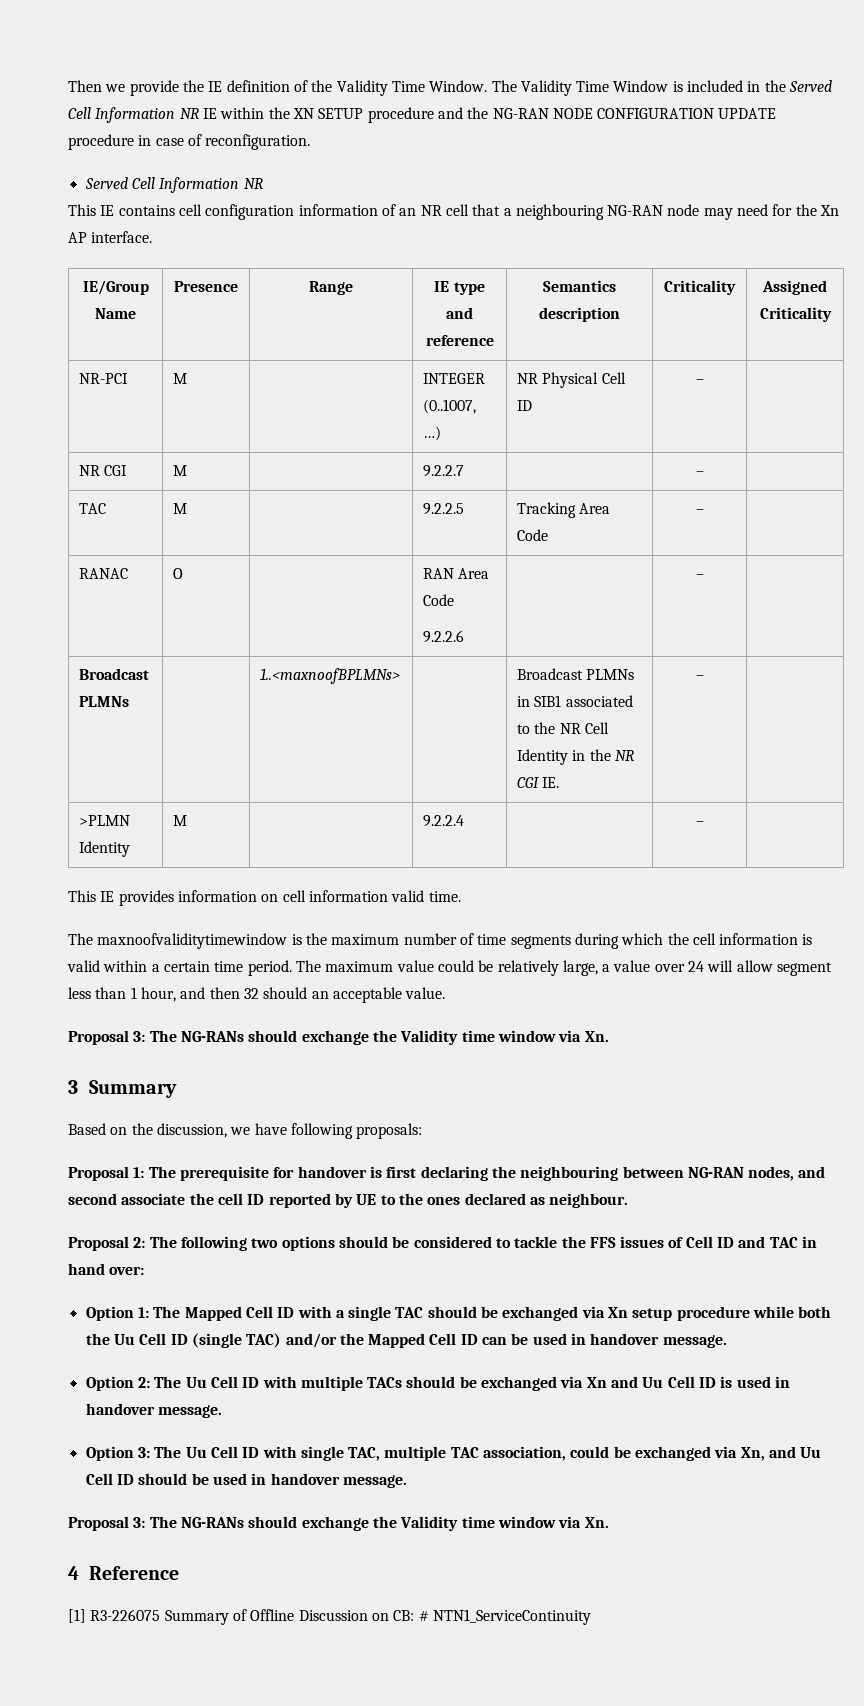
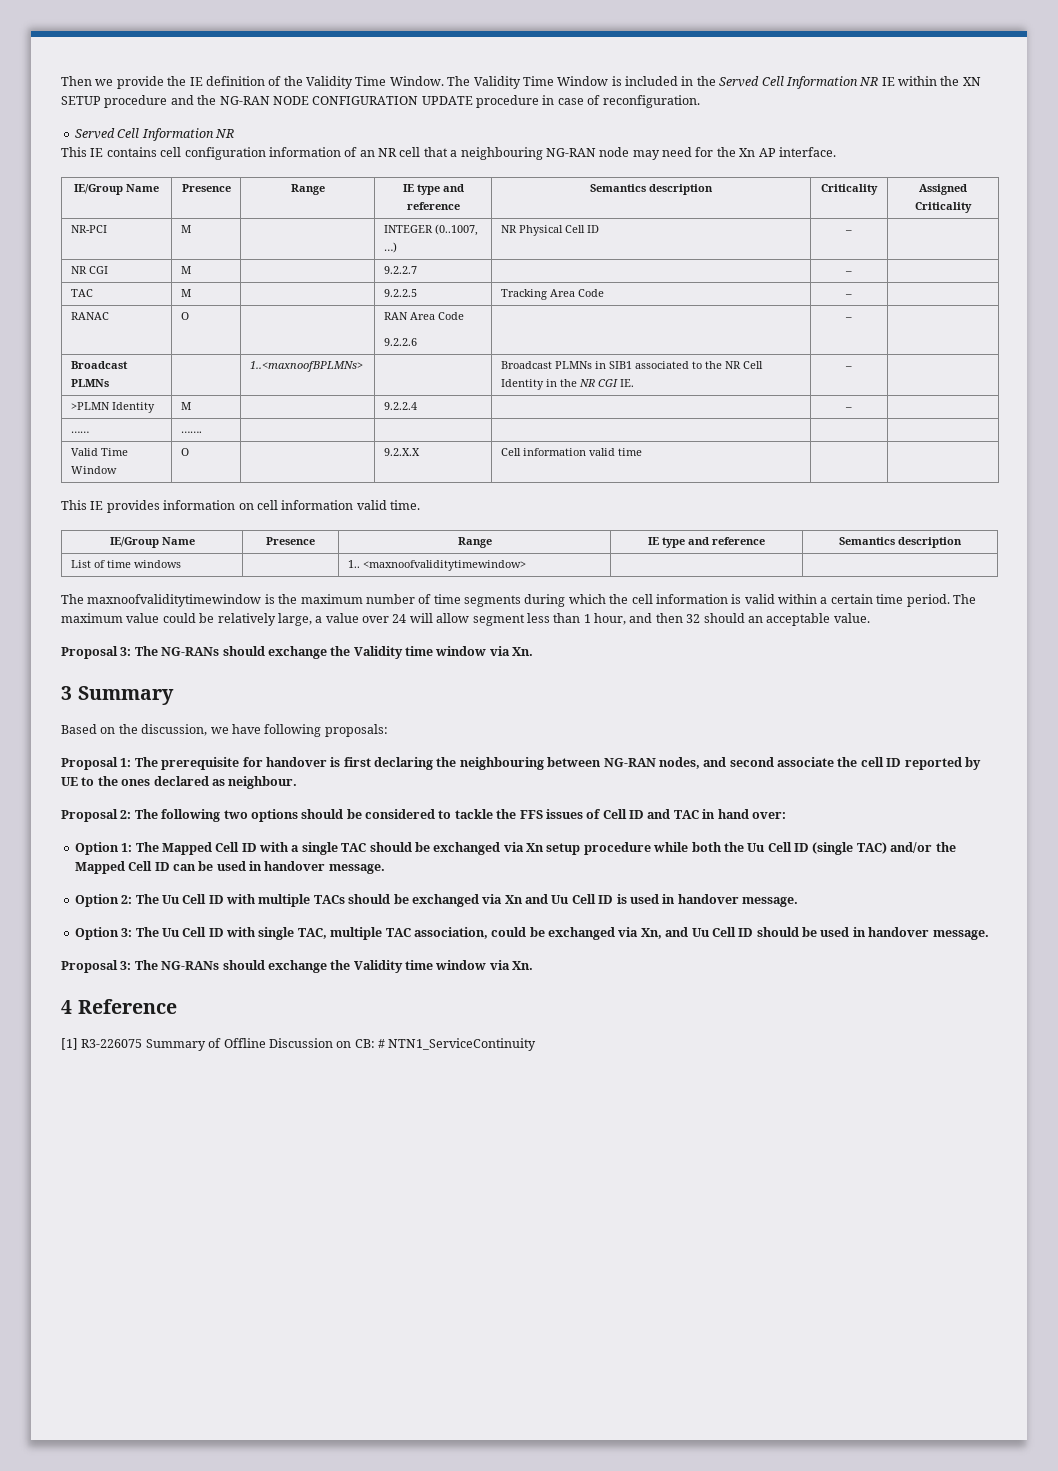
+ …… | ……. | | | | |
+ Valid Time Window | O | | 9.2.X.X | Cell information valid time | |
  This IE provides information on cell information valid time.
+ IE/Group Name | Presence | Range | IE type and reference | Semantics description
+ List of time windows | | 1.. <maxnoofvaliditytimewindow> | |

